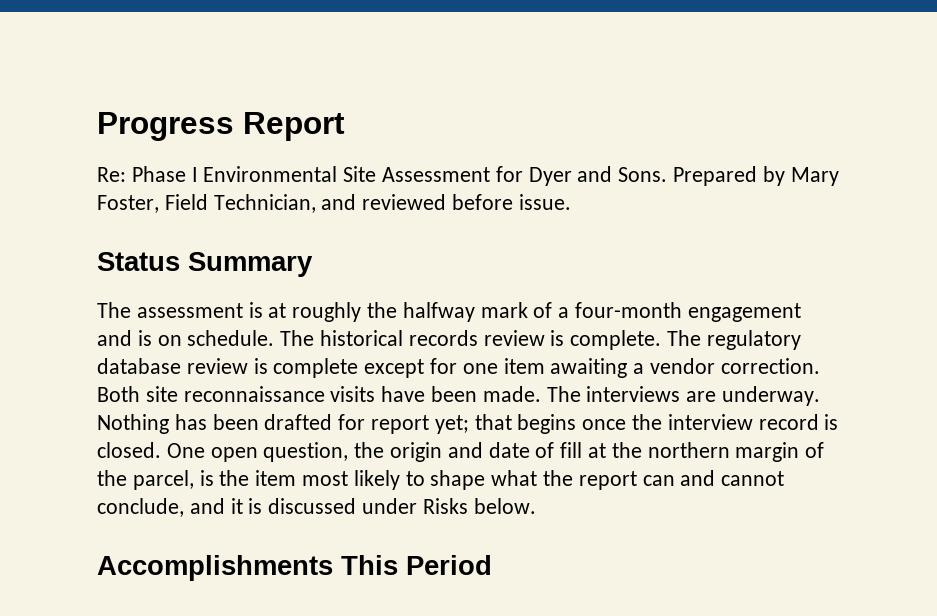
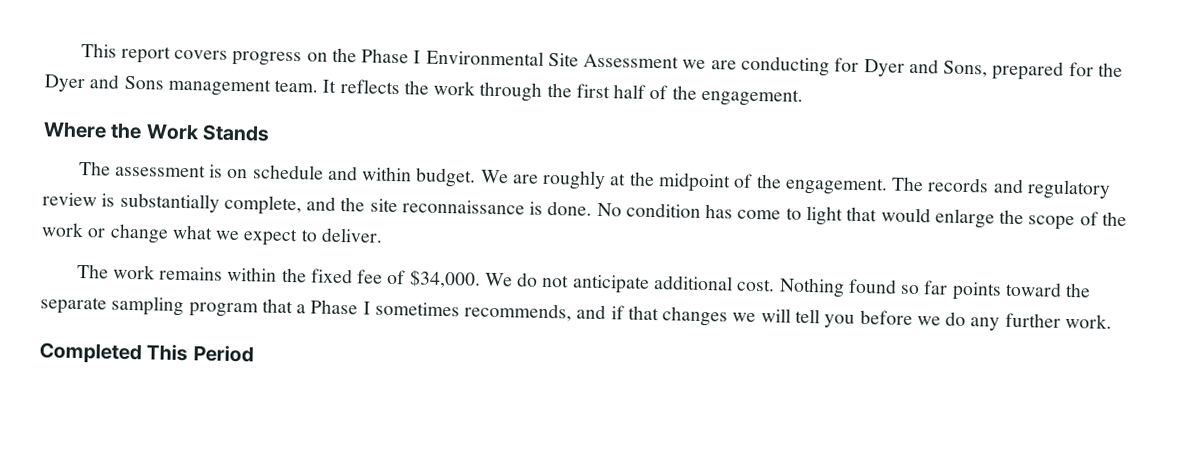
- Progress Report
- Re: Phase I Environmental Site Assessment for Dyer and Sons. Prepared by Mary Foster, Field Technician, and reviewed before issue.
- Status Summary
- The assessment is at roughly the halfway mark of a four-month engagement and is on schedule. The historical records review is complete. The regulatory database review is complete except for one item awaiting a vendor correction. Both site reconnaissance visits have been made. The interviews are underway. Nothing has been drafted for report yet; that begins once the interview record is closed. One open question, the origin and date of fill at the northern margin of the parcel, is the item most likely to shape what the report can and cannot conclude, and it is discussed under Risks below.
- Accomplishments This Period
+ This report covers progress on the Phase I Environmental Site Assessment we are conducting for Dyer and Sons, prepared for the Dyer and Sons management team. It reflects the work through the first half of the engagement.
+ Where the Work Stands
+ The assessment is on schedule and within budget. We are roughly at the midpoint of the engagement. The records and regulatory review is substantially complete, and the site reconnaissance is done. No condition has come to light that would enlarge the scope of the work or change what we expect to deliver.
+ The work remains within the fixed fee of $34,000. We do not anticipate additional cost. Nothing found so far points toward the separate sampling program that a Phase I sometimes recommends, and if that changes we will tell you before we do any further work.
+ Completed This Period

